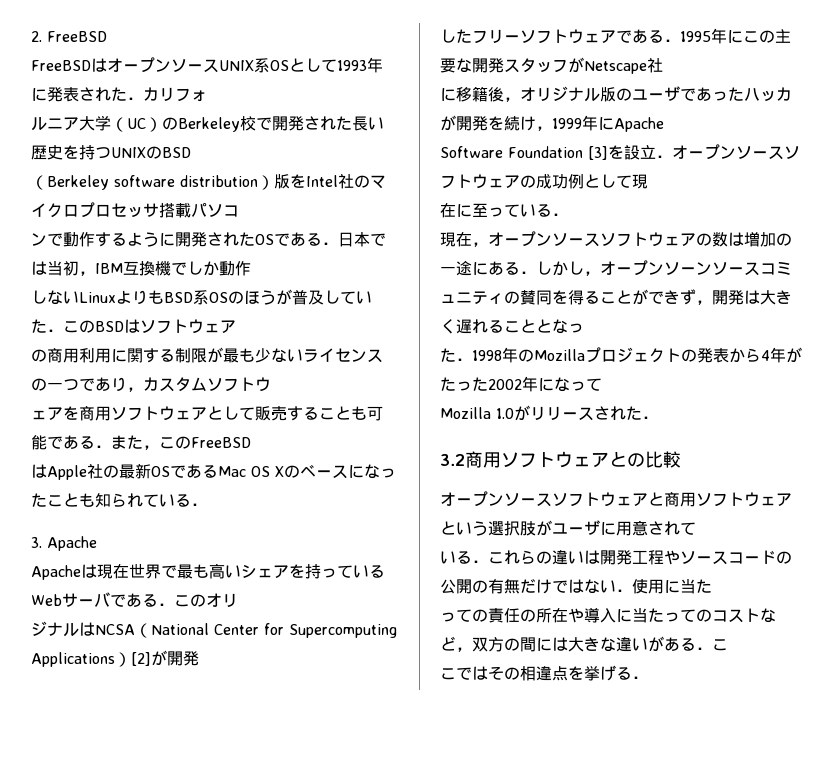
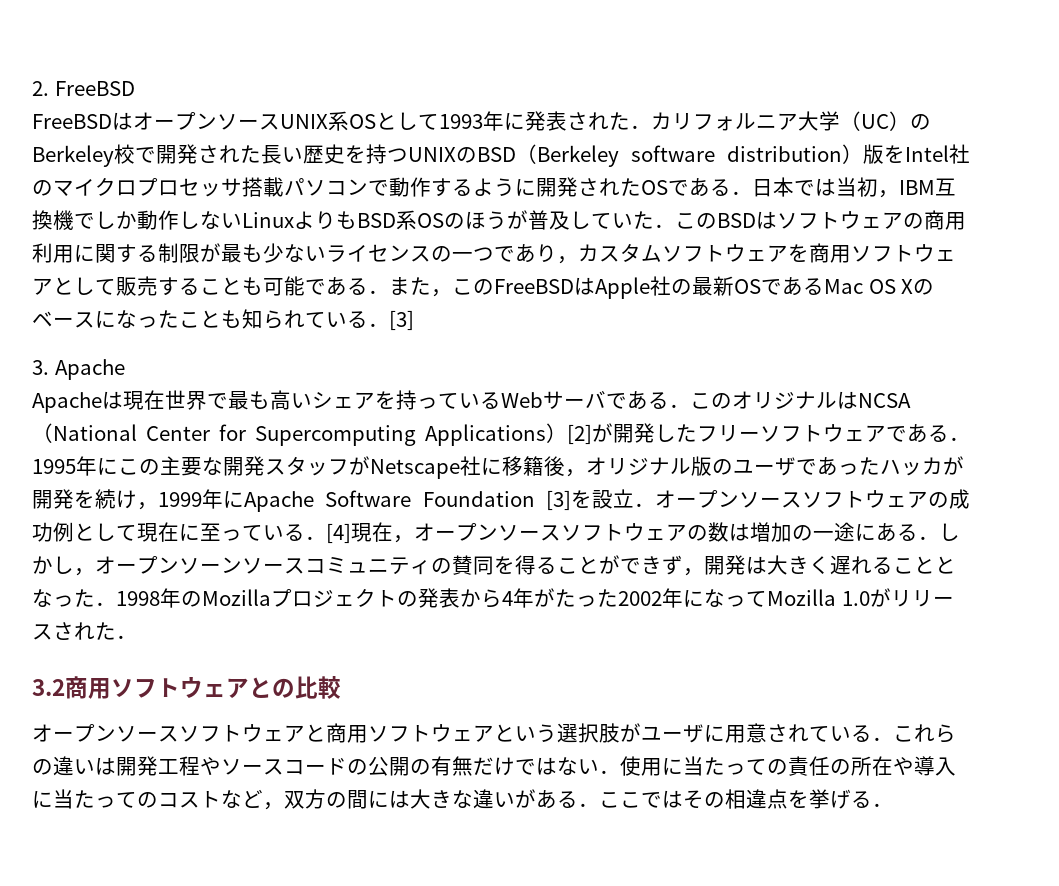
- FreeBSDはオープンソースUNIX系OSとして1993年に発表された．カリフォ
- ルニア大学（UC）のBerkeley校で開発された長い歴史を持つUNIXのBSD
- （Berkeley software distribution）版をIntel社のマイクロプロセッサ搭載パソコ
- ンで動作するように開発されたOSである．日本では当初，IBM互換機でしか動作
- しないLinuxよりもBSD系OSのほうが普及していた．このBSDはソフトウェア
- の商用利用に関する制限が最も少ないライセンスの一つであり，カスタムソフトウ
- ェアを商用ソフトウェアとして販売することも可能である．また，このFreeBSD
- はApple社の最新OSであるMac OS Xのベースになったことも知られている．
+ FreeBSDはオープンソースUNIX系OSとして1993年に発表された．カリフォルニア大学（UC）のBerkeley校で開発された長い歴史を持つUNIXのBSD（Berkeley software distribution）版をIntel社のマイクロプロセッサ搭載パソコンで動作するように開発されたOSである．日本では当初，IBM互換機でしか動作しないLinuxよりもBSD系OSのほうが普及していた．このBSDはソフトウェアの商用利用に関する制限が最も少ないライセンスの一つであり，カスタムソフトウェアを商用ソフトウェアとして販売することも可能である．また，このFreeBSDはApple社の最新OSであるMac OS Xのベースになったことも知られている．[3]
- Apacheは現在世界で最も高いシェアを持っているWebサーバである．このオリ
- ジナルはNCSA（National Center for Supercomputing Applications）[2]が開発
- したフリーソフトウェアである．1995年にこの主要な開発スタッフがNetscape社
- に移籍後，オリジナル版のユーザであったハッカが開発を続け，1999年にApache
- Software Foundation [3]を設立．オープンソースソフトウェアの成功例として現
- 在に至っている．
- 現在，オープンソースソフトウェアの数は増加の一途にある．しかし，オープンソーンソースコミュニティの賛同を得ることができず，開発は大きく遅れることとなっ
- た．1998年のMozillaプロジェクトの発表から4年がたった2002年になって
- Mozilla 1.0がリリースされた．
+ Apacheは現在世界で最も高いシェアを持っているWebサーバである．このオリジナルはNCSA（National Center for Supercomputing Applications）[2]が開発したフリーソフトウェアである．1995年にこの主要な開発スタッフがNetscape社に移籍後，オリジナル版のユーザであったハッカが開発を続け，1999年にApache Software Foundation [3]を設立．オープンソースソフトウェアの成功例として現在に至っている．[4]現在，オープンソースソフトウェアの数は増加の一途にある．しかし，オープンソーンソースコミュニティの賛同を得ることができず，開発は大きく遅れることとなった．1998年のMozillaプロジェクトの発表から4年がたった2002年になってMozilla 1.0がリリースされた．
- オープンソースソフトウェアと商用ソフトウェアという選択肢がユーザに用意されて
- いる．これらの違いは開発工程やソースコードの公開の有無だけではない．使用に当た
- っての責任の所在や導入に当たってのコストなど，双方の間には大きな違いがある．こ
- こではその相違点を挙げる．
+ オープンソースソフトウェアと商用ソフトウェアという選択肢がユーザに用意されている．これらの違いは開発工程やソースコードの公開の有無だけではない．使用に当たっての責任の所在や導入に当たってのコストなど，双方の間には大きな違いがある．ここではその相違点を挙げる．

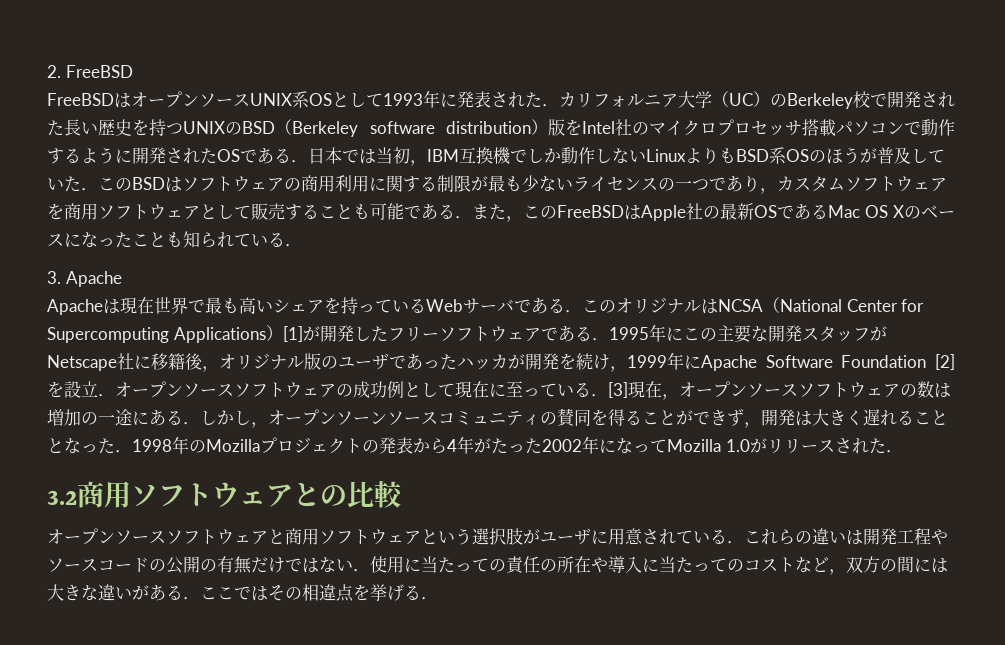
- FreeBSDはオープンソースUNIX系OSとして1993年に発表された．カリフォルニア大学（UC）のBerkeley校で開発された長い歴史を持つUNIXのBSD（Berkeley software distribution）版をIntel社のマイクロプロセッサ搭載パソコンで動作するように開発されたOSである．日本では当初，IBM互換機でしか動作しないLinuxよりもBSD系OSのほうが普及していた．このBSDはソフトウェアの商用利用に関する制限が最も少ないライセンスの一つであり，カスタムソフトウェアを商用ソフトウェアとして販売することも可能である．また，このFreeBSDはApple社の最新OSであるMac OS Xのベースになったことも知られている．[3]
+ FreeBSDはオープンソースUNIX系OSとして1993年に発表された．カリフォルニア大学（UC）のBerkeley校で開発された長い歴史を持つUNIXのBSD（Berkeley software distribution）版をIntel社のマイクロプロセッサ搭載パソコンで動作するように開発されたOSである．日本では当初，IBM互換機でしか動作しないLinuxよりもBSD系OSのほうが普及していた．このBSDはソフトウェアの商用利用に関する制限が最も少ないライセンスの一つであり，カスタムソフトウェアを商用ソフトウェアとして販売することも可能である．また，このFreeBSDはApple社の最新OSであるMac OS Xのベースになったことも知られている．
- Apacheは現在世界で最も高いシェアを持っているWebサーバである．このオリジナルはNCSA（National Center for Supercomputing Applications）[2]が開発したフリーソフトウェアである．1995年にこの主要な開発スタッフがNetscape社に移籍後，オリジナル版のユーザであったハッカが開発を続け，1999年にApache Software Foundation [3]を設立．オープンソースソフトウェアの成功例として現在に至っている．[4]現在，オープンソースソフトウェアの数は増加の一途にある．しかし，オープンソーンソースコミュニティの賛同を得ることができず，開発は大きく遅れることとなった．1998年のMozillaプロジェクトの発表から4年がたった2002年になってMozilla 1.0がリリースされた．
+ Apacheは現在世界で最も高いシェアを持っているWebサーバである．このオリジナルはNCSA（National Center for Supercomputing Applications）[1]が開発したフリーソフトウェアである．1995年にこの主要な開発スタッフがNetscape社に移籍後，オリジナル版のユーザであったハッカが開発を続け，1999年にApache Software Foundation [2]を設立．オープンソースソフトウェアの成功例として現在に至っている．[3]現在，オープンソースソフトウェアの数は増加の一途にある．しかし，オープンソーンソースコミュニティの賛同を得ることができず，開発は大きく遅れることとなった．1998年のMozillaプロジェクトの発表から4年がたった2002年になってMozilla 1.0がリリースされた．

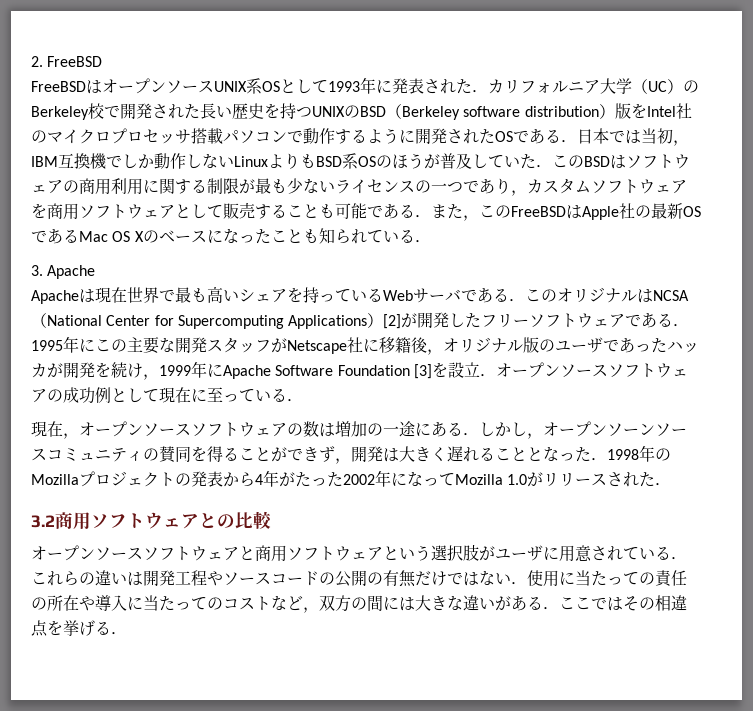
- Apacheは現在世界で最も高いシェアを持っているWebサーバである．このオリジナルはNCSA（National Center for Supercomputing Applications）[1]が開発したフリーソフトウェアである．1995年にこの主要な開発スタッフがNetscape社に移籍後，オリジナル版のユーザであったハッカが開発を続け，1999年にApache Software Foundation [2]を設立．オープンソースソフトウェアの成功例として現在に至っている．[3]現在，オープンソースソフトウェアの数は増加の一途にある．しかし，オープンソーンソースコミュニティの賛同を得ることができず，開発は大きく遅れることとなった．1998年のMozillaプロジェクトの発表から4年がたった2002年になってMozilla 1.0がリリースされた．
+ Apacheは現在世界で最も高いシェアを持っているWebサーバである．このオリジナルはNCSA（National Center for Supercomputing Applications）[2]が開発したフリーソフトウェアである．1995年にこの主要な開発スタッフがNetscape社に移籍後，オリジナル版のユーザであったハッカが開発を続け，1999年にApache Software Foundation [3]を設立．オープンソースソフトウェアの成功例として現在に至っている．
+ 現在，オープンソースソフトウェアの数は増加の一途にある．しかし，オープンソーンソースコミュニティの賛同を得ることができず，開発は大きく遅れることとなった．1998年のMozillaプロジェクトの発表から4年がたった2002年になってMozilla 1.0がリリースされた．

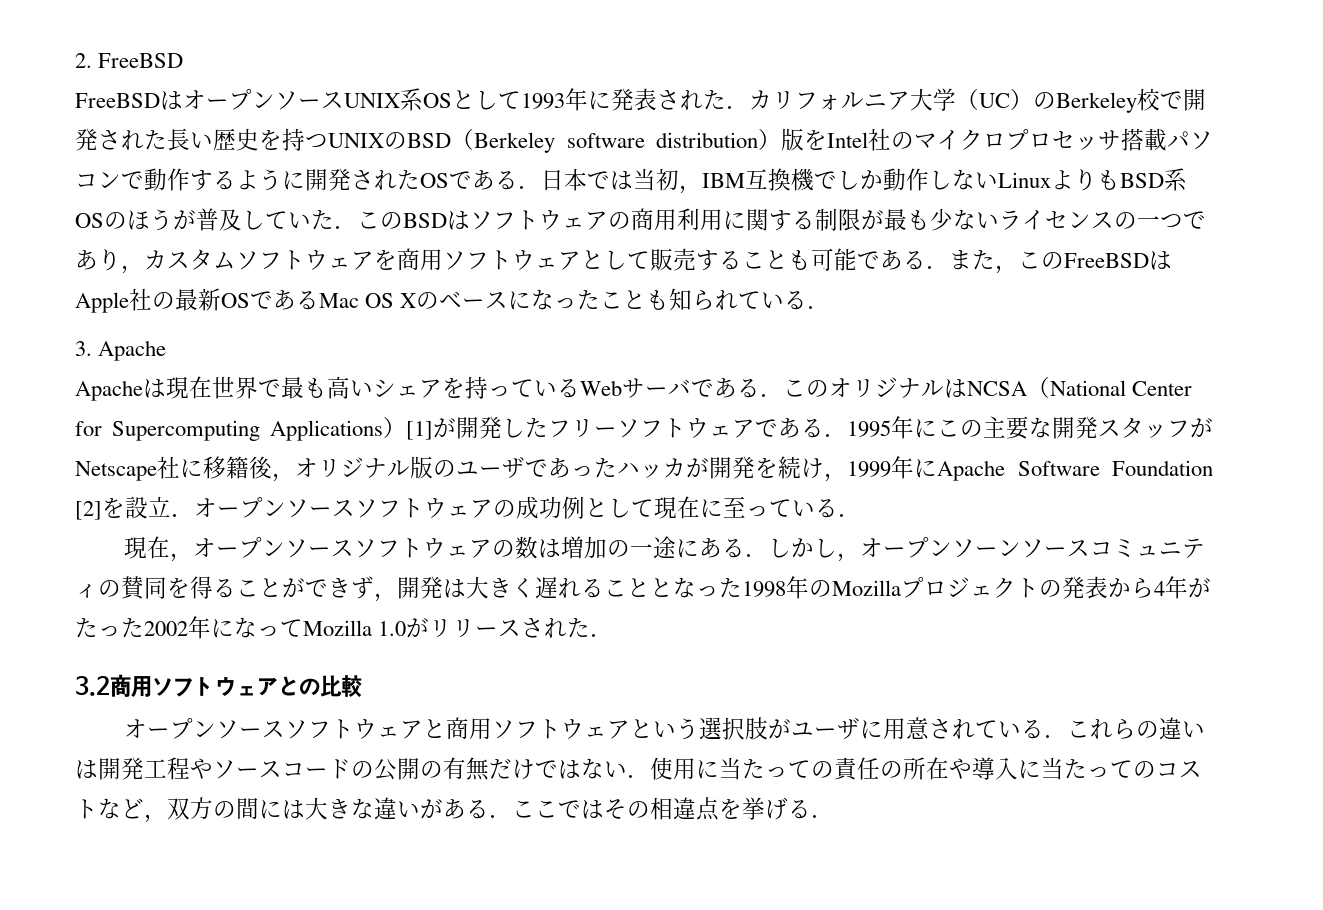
- Apacheは現在世界で最も高いシェアを持っているWebサーバである．このオリジナルはNCSA（National Center for Supercomputing Applications）[2]が開発したフリーソフトウェアである．1995年にこの主要な開発スタッフがNetscape社に移籍後，オリジナル版のユーザであったハッカが開発を続け，1999年にApache Software Foundation [3]を設立．オープンソースソフトウェアの成功例として現在に至っている．
+ Apacheは現在世界で最も高いシェアを持っているWebサーバである．このオリジナルはNCSA（National Center for Supercomputing Applications）[1]が開発したフリーソフトウェアである．1995年にこの主要な開発スタッフがNetscape社に移籍後，オリジナル版のユーザであったハッカが開発を続け，1999年にApache Software Foundation [2]を設立．オープンソースソフトウェアの成功例として現在に至っている．
- 現在，オープンソースソフトウェアの数は増加の一途にある．しかし，オープンソーンソースコミュニティの賛同を得ることができず，開発は大きく遅れることとなった．1998年のMozillaプロジェクトの発表から4年がたった2002年になってMozilla 1.0がリリースされた．
+ 現在，オープンソースソフトウェアの数は増加の一途にある．しかし，オープンソーンソースコミュニティの賛同を得ることができず，開発は大きく遅れることとなった1998年のMozillaプロジェクトの発表から4年がたった2002年になってMozilla 1.0がリリースされた．

